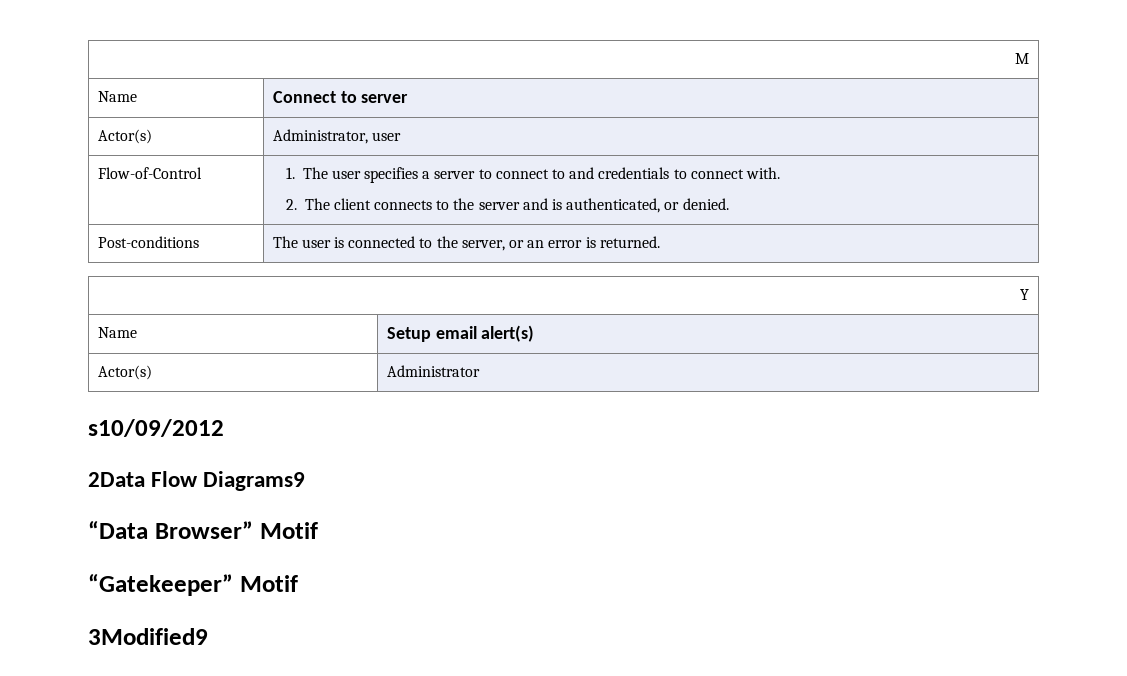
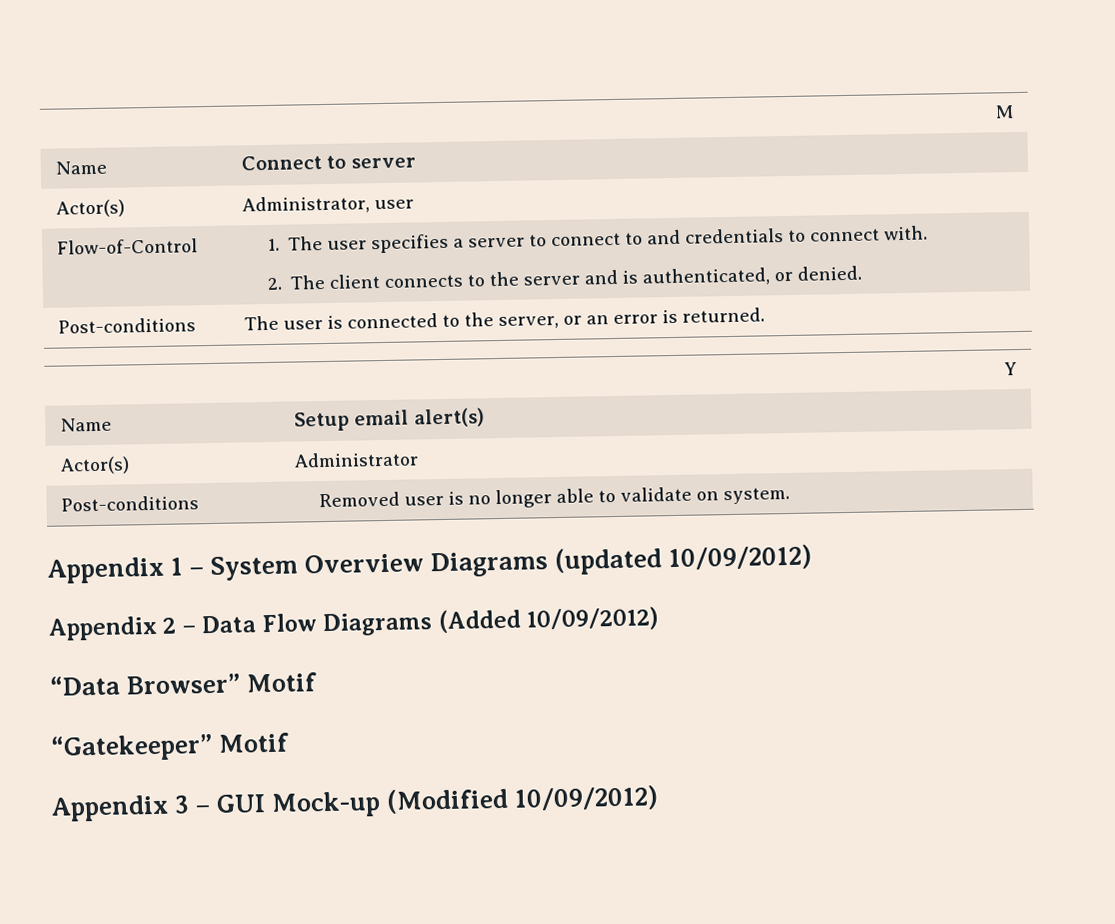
- s10/09/2012
- 2Data Flow Diagrams9
+ Post-conditions | Removed user is no longer able to validate on system.
+ Appendix 1 – System Overview Diagrams (updated 10/09/2012)
+ Appendix 2 – Data Flow Diagrams (Added 10/09/2012)
- 3Modified9
+ Appendix 3 – GUI Mock-up (Modified 10/09/2012)

